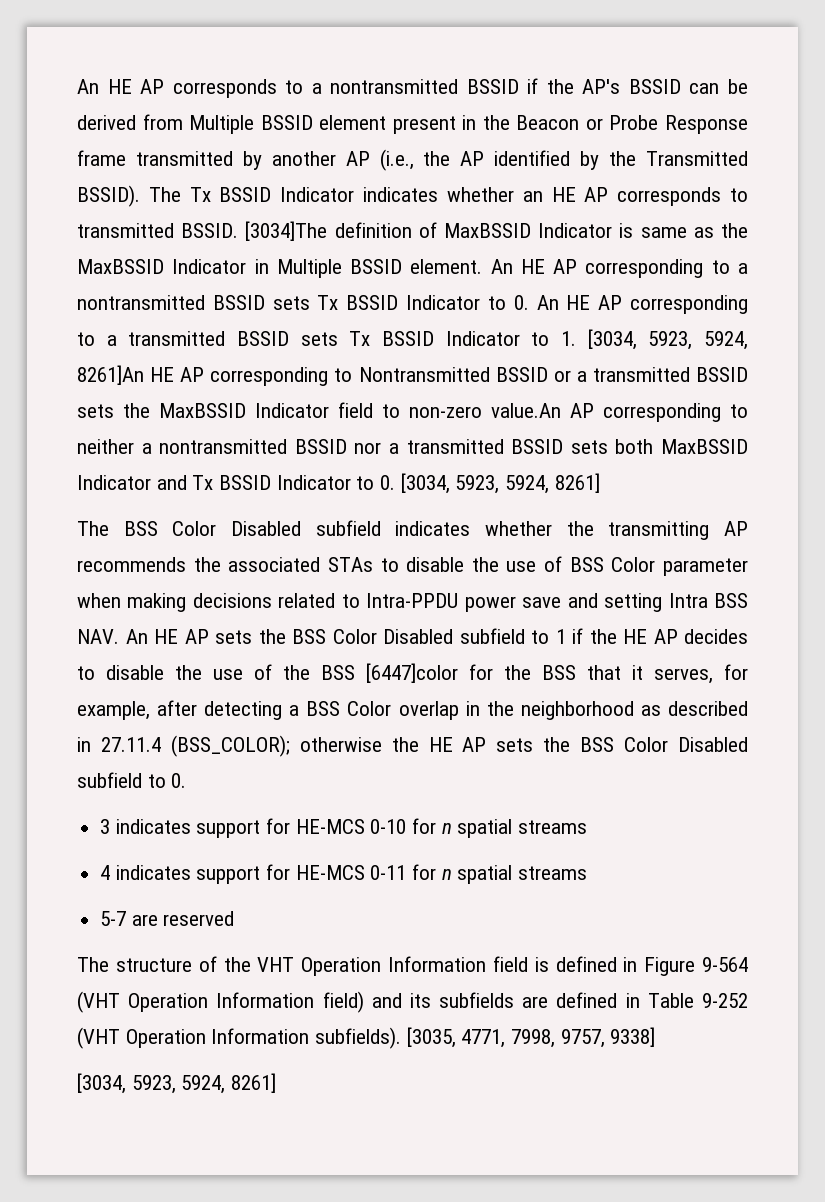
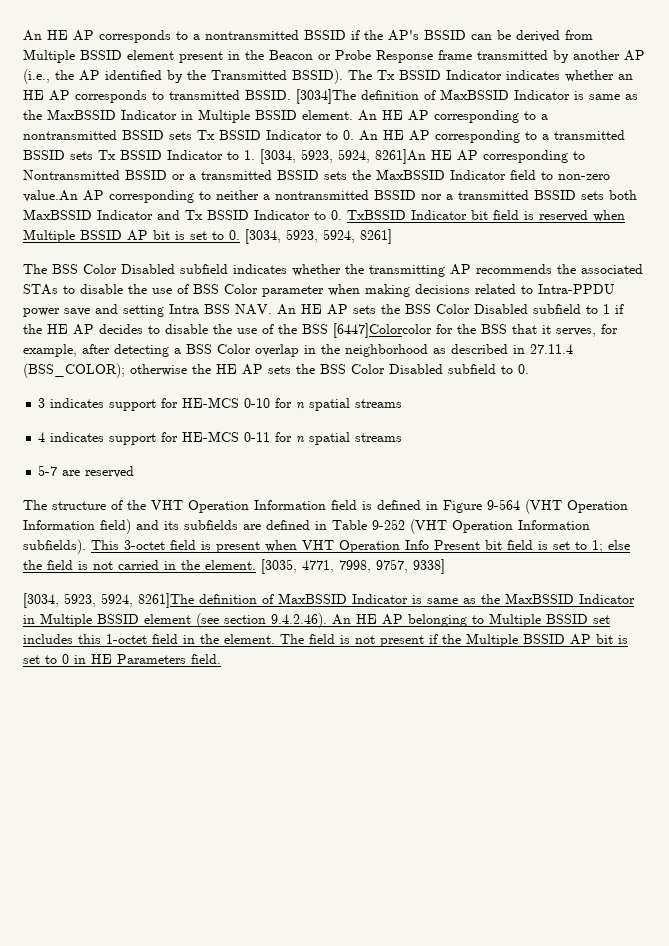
- An HE AP corresponding to a nontransmitted BSSID sets Tx BSSID Indicator to 0. An HE AP corresponding to a transmitted BSSID sets Tx BSSID Indicator to 1. [3034, 5923, 5924, 8261]An HE AP corresponding to Nontransmitted BSSID or a transmitted BSSID sets the MaxBSSID Indicator field to non-zero value.An AP corresponding to neither a nontransmitted BSSID nor a transmitted BSSID sets both MaxBSSID Indicator and Tx BSSID Indicator to 0. [3034, 5923, 5924, 8261]
+ An HE AP corresponding to a nontransmitted BSSID sets Tx BSSID Indicator to 0. An HE AP corresponding to a transmitted BSSID sets Tx BSSID Indicator to 1. [3034, 5923, 5924, 8261]An HE AP corresponding to Nontransmitted BSSID or a transmitted BSSID sets the MaxBSSID Indicator field to non-zero value.An AP corresponding to neither a nontransmitted BSSID nor a transmitted BSSID sets both MaxBSSID Indicator and Tx BSSID Indicator to 0. TxBSSID Indicator bit field is reserved when Multiple BSSID AP bit is set to 0. [3034, 5923, 5924, 8261]
- The BSS Color Disabled subfield indicates whether the transmitting AP recommends the associated STAs to disable the use of BSS Color parameter when making decisions related to Intra-PPDU power save and setting Intra BSS NAV. An HE AP sets the BSS Color Disabled subfield to 1 if the HE AP decides to disable the use of the BSS [6447]color for the BSS that it serves, for example, after detecting a BSS Color overlap in the neighborhood as described in 27.11.4 (BSS_COLOR);
+ The BSS Color Disabled subfield indicates whether the transmitting AP recommends the associated STAs to disable the use of BSS Color parameter when making decisions related to Intra-PPDU power save and setting Intra BSS NAV. An HE AP sets the BSS Color Disabled subfield to 1 if the HE AP decides to disable the use of the BSS [6447]Colorcolor for the BSS that it serves, for example, after detecting a BSS Color overlap in the neighborhood as described in 27.11.4 (BSS_COLOR);
+ This 3-octet field is present when VHT Operation Info Present bit field is set to 1; else the field is not carried in the element.
  [3035, 4771, 7998, 9757, 9338]
- [3034, 5923, 5924, 8261]
+ [3034, 5923, 5924, 8261]The definition of MaxBSSID Indicator is same as the MaxBSSID Indicator in Multiple BSSID element (see section 9.4.2.46). An HE AP belonging to Multiple BSSID set includes this 1-octet field in the element. The field is not present if the Multiple BSSID AP bit is set to 0 in HE Parameters field.

